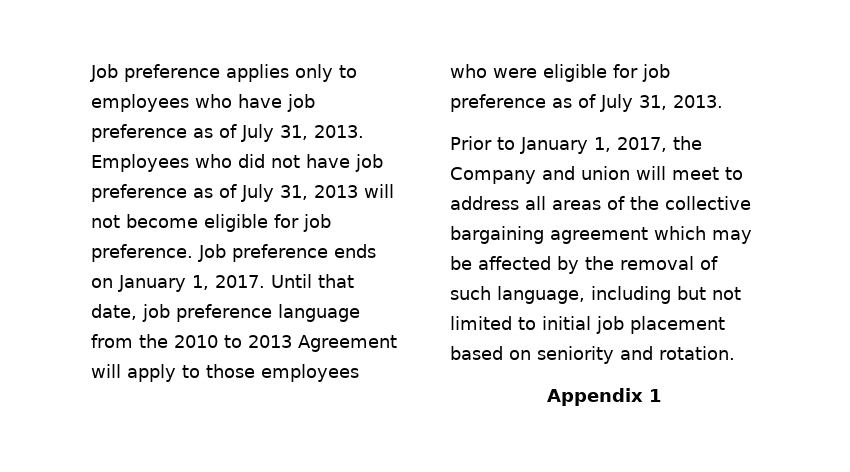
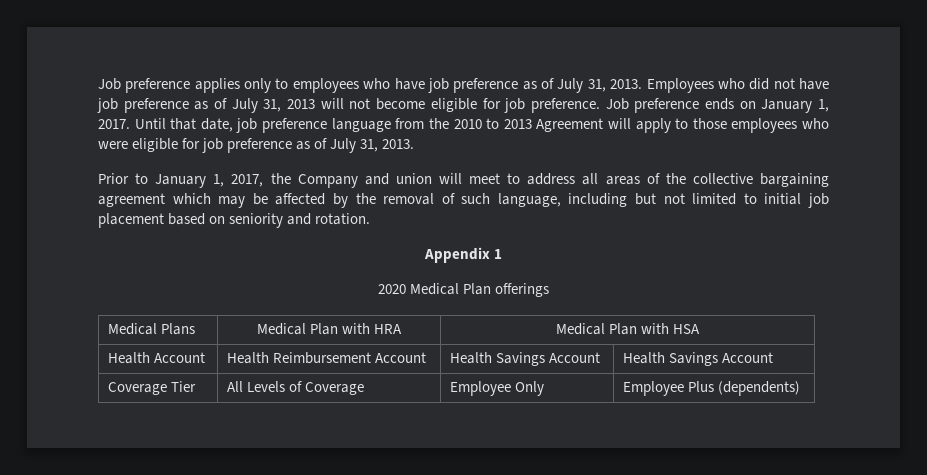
+ 2020 Medical Plan offerings
+ Medical Plans | Medical Plan with HRA | Medical Plan with HSA
+ Health Account | Health Reimbursement Account | Health Savings Account | Health Savings Account
+ Coverage Tier | All Levels of Coverage | Employee Only | Employee Plus (dependents)

